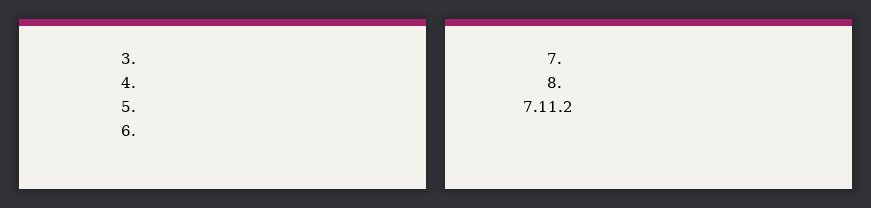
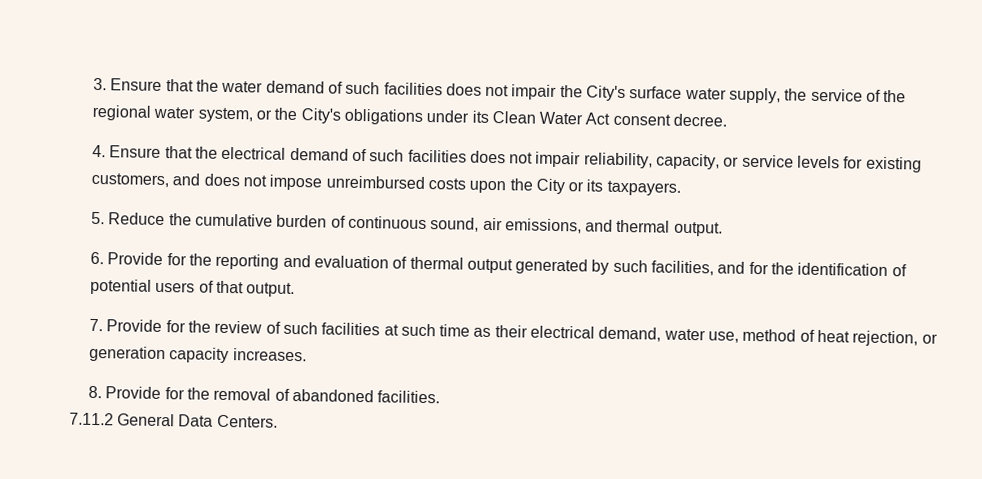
- 3.
- 4.
- 5.
- 6.
- 7.
- 8.
- 7.11.2
+ 3. Ensure that the water demand of such facilities does not impair the City's surface water supply, the service of the regional water system, or the City's obligations under its Clean Water Act consent decree.
+ 4. Ensure that the electrical demand of such facilities does not impair reliability, capacity, or service levels for existing customers, and does not impose unreimbursed costs upon the City or its taxpayers.
+ 5. Reduce the cumulative burden of continuous sound, air emissions, and thermal output.
+ 6. Provide for the reporting and evaluation of thermal output generated by such facilities, and for the identification of potential users of that output.
+ 7. Provide for the review of such facilities at such time as their electrical demand, water use, method of heat rejection, or generation capacity increases.
+ 8. Provide for the removal of abandoned facilities.
+ 7.11.2 General Data Centers.

